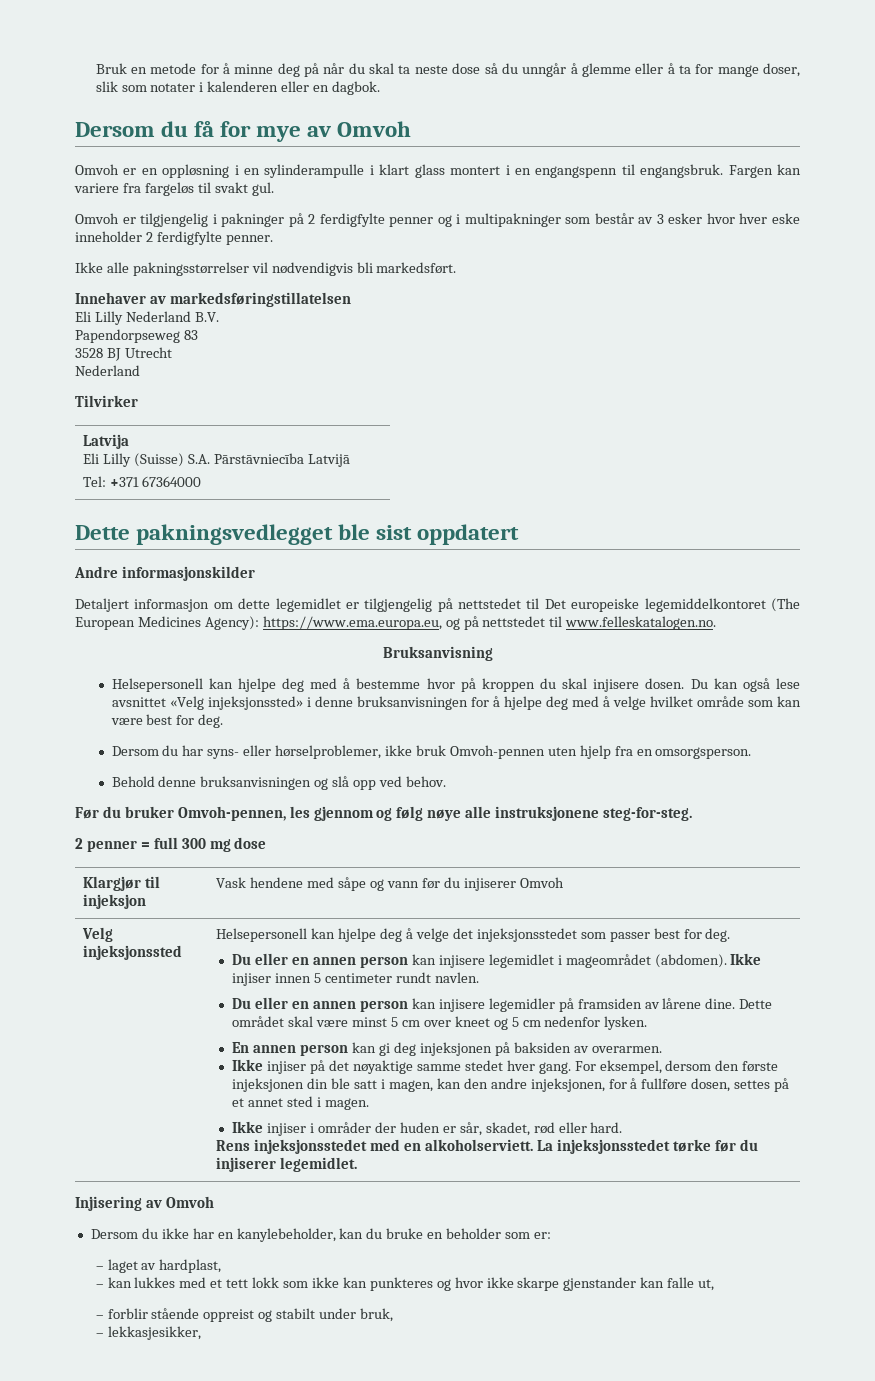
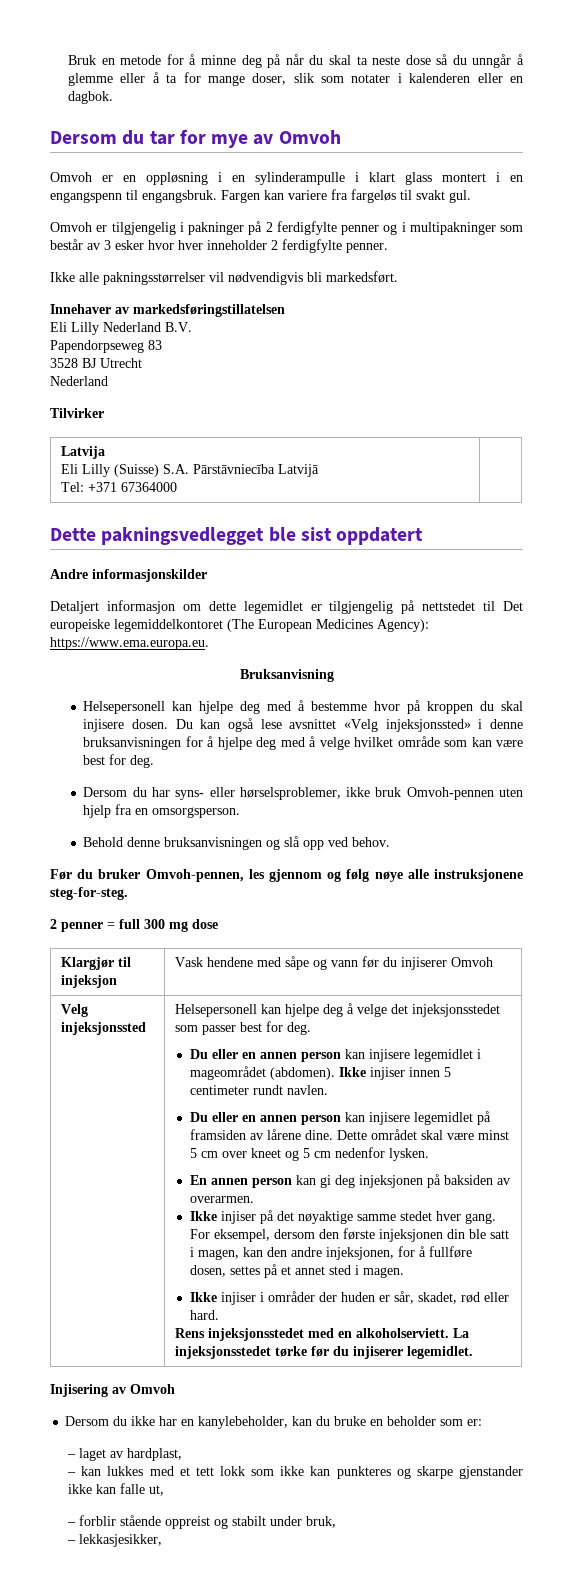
- Dersom du få for mye av Omvoh
+ Dersom du tar for mye av Omvoh
- Omvoh er tilgjengelig i pakninger på 2 ferdigfylte penner og i multipakninger som består av 3 esker hvor hver eske inneholder 2 ferdigfylte penner.
+ Omvoh er tilgjengelig i pakninger på 2 ferdigfylte penner og i multipakninger som består av 3 esker hvor hver inneholder 2 ferdigfylte penner.
- Detaljert informasjon om dette legemidlet er tilgjengelig på nettstedet til Det europeiske legemiddelkontoret (The European Medicines Agency): https://www.ema.europa.eu, og på nettstedet til www.felleskatalogen.no.
+ Detaljert informasjon om dette legemidlet er tilgjengelig på nettstedet til Det europeiske legemiddelkontoret (The European Medicines Agency): https://www.ema.europa.eu.
- Dersom du har syns- eller hørselproblemer, ikke bruk Omvoh-pennen uten hjelp fra en omsorgsperson.
+ Dersom du har syns- eller hørselsproblemer, ikke bruk Omvoh-pennen uten hjelp fra en omsorgsperson.
- Du eller en annen person kan injisere legemidler på framsiden av lårene dine.
+ Du eller en annen person kan injisere legemidlet på framsiden av lårene dine.
- – kan lukkes med et tett lokk som ikke kan punkteres og hvor ikke skarpe gjenstander kan falle ut,
+ – kan lukkes med et tett lokk som ikke kan punkteres og skarpe gjenstander ikke kan falle ut,

